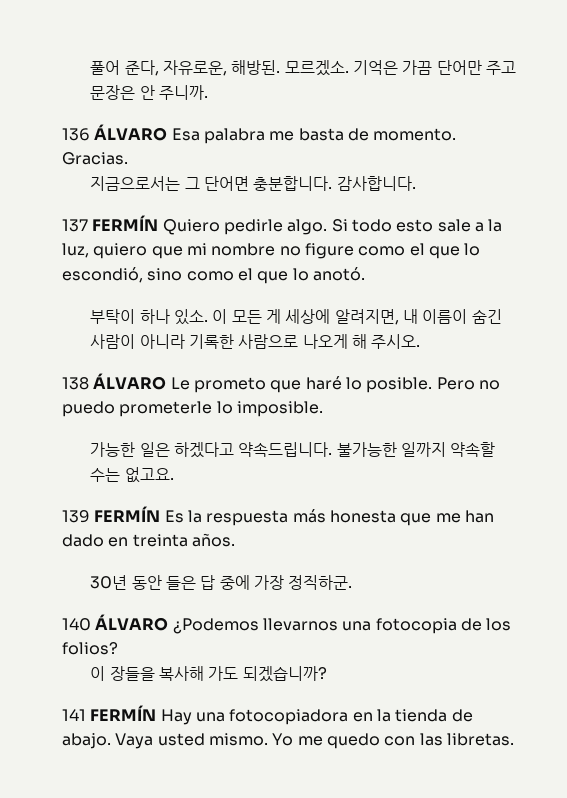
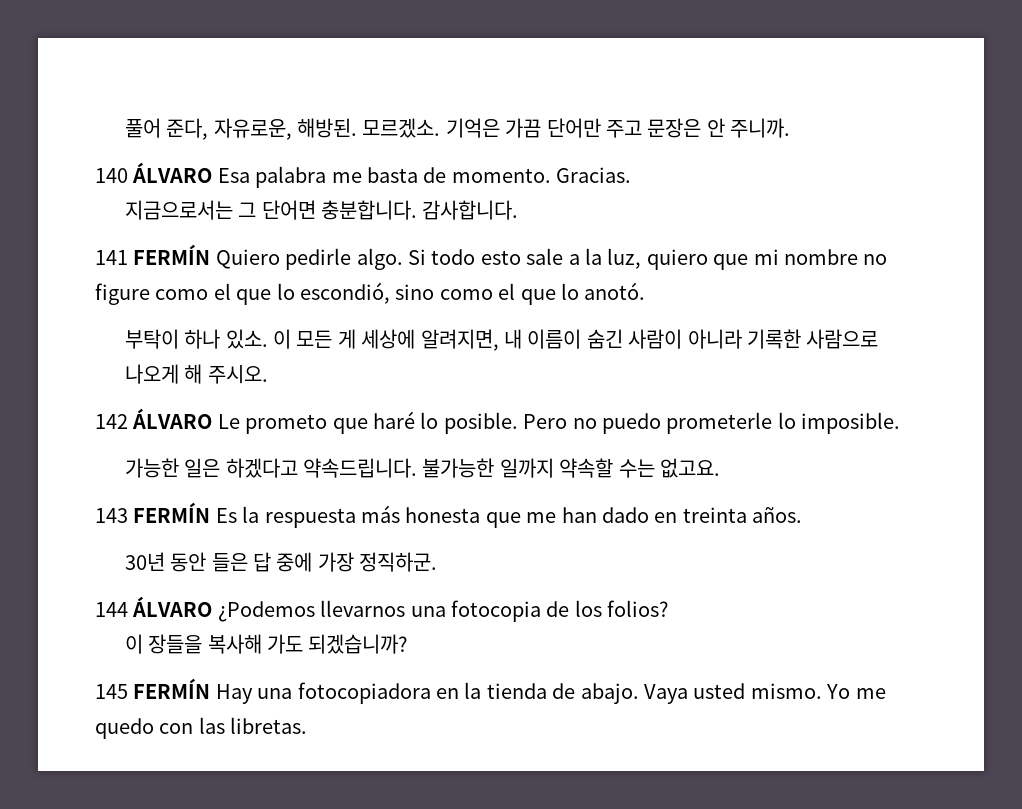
- 136 ÁLVARO Esa palabra me basta de momento.
+ 140 ÁLVARO Esa palabra me basta de momento.
- 137 FERMÍN Quiero pedirle algo.
+ 141 FERMÍN Quiero pedirle algo.
- 138 ÁLVARO Le prometo que haré lo posible.
+ 142 ÁLVARO Le prometo que haré lo posible.
- 139 FERMÍN Es la respuesta más honesta que me han dado en treinta años.
+ 143 FERMÍN Es la respuesta más honesta que me han dado en treinta años.
- 140 ÁLVARO ¿Podemos llevarnos una fotocopia de los folios?
+ 144 ÁLVARO ¿Podemos llevarnos una fotocopia de los folios?
- 141 FERMÍN Hay una fotocopiadora en la tienda de abajo.
+ 145 FERMÍN Hay una fotocopiadora en la tienda de abajo.

